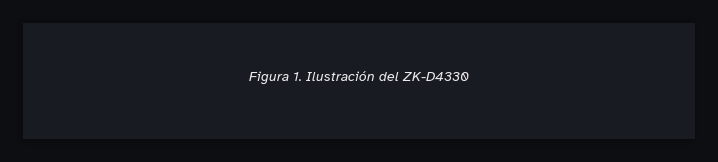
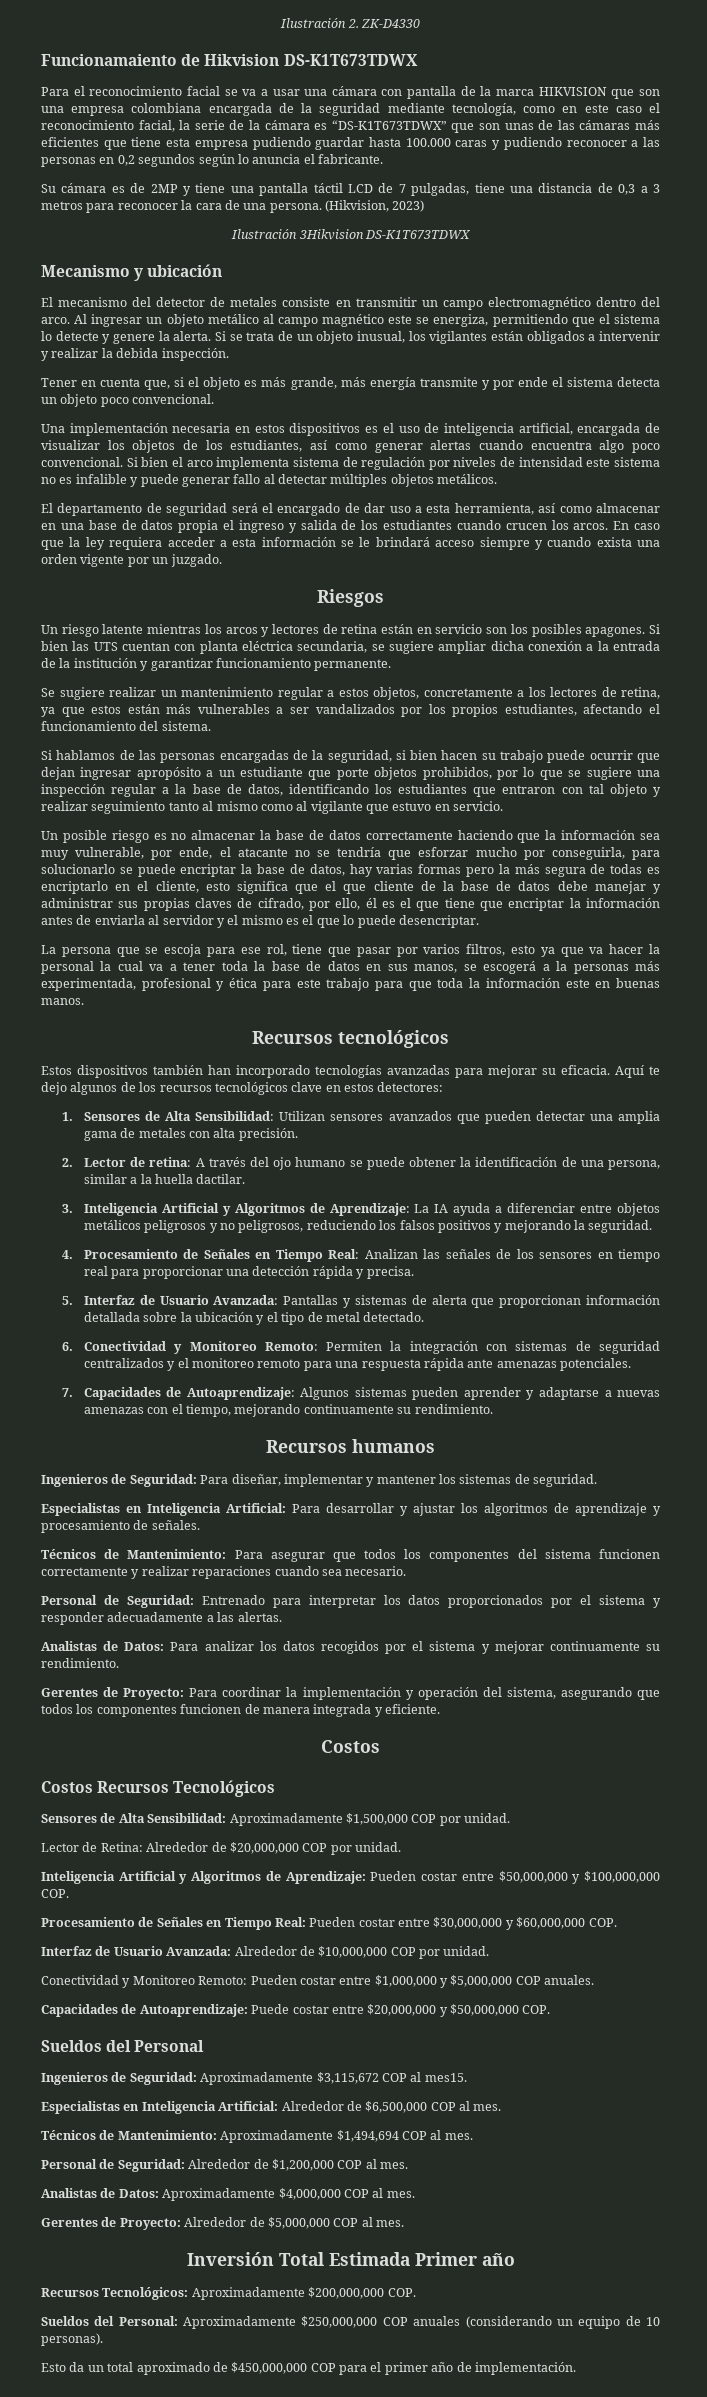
- Figura 1. Ilustración del ZK-D4330
+ Ilustración 2. ZK-D4330
+ Funcionamaiento de Hikvision DS-K1T673TDWX
+ Para el reconocimiento facial se va a usar una cámara con pantalla de la marca HIKVISION que son una empresa colombiana encargada de la seguridad mediante tecnología, como en este caso el reconocimiento facial, la serie de la cámara es “DS-K1T673TDWX” que son unas de las cámaras más eficientes que tiene esta empresa pudiendo guardar hasta 100.000 caras y pudiendo reconocer a las personas en 0,2 segundos según lo anuncia el fabricante.
+ Su cámara es de 2MP y tiene una pantalla táctil LCD de 7 pulgadas, tiene una distancia de 0,3 a 3 metros para reconocer la cara de una persona. (Hikvision, 2023)
+ Ilustración 3Hikvision DS-K1T673TDWX
+ Mecanismo y ubicación
+ El mecanismo del detector de metales consiste en transmitir un campo electromagnético dentro del arco. Al ingresar un objeto metálico al campo magnético este se energiza, permitiendo que el sistema lo detecte y genere la alerta. Si se trata de un objeto inusual, los vigilantes están obligados a intervenir y realizar la debida inspección.
+ Tener en cuenta que, si el objeto es más grande, más energía transmite y por ende el sistema detecta un objeto poco convencional.
+ Una implementación necesaria en estos dispositivos es el uso de inteligencia artificial, encargada de visualizar los objetos de los estudiantes, así como generar alertas cuando encuentra algo poco convencional. Si bien el arco implementa sistema de regulación por niveles de intensidad este sistema no es infalible y puede generar fallo al detectar múltiples objetos metálicos.
+ El departamento de seguridad será el encargado de dar uso a esta herramienta, así como almacenar en una base de datos propia el ingreso y salida de los estudiantes cuando crucen los arcos. En caso que la ley requiera acceder a esta información se le brindará acceso siempre y cuando exista una orden vigente por un juzgado.
+ Riesgos
+ Un riesgo latente mientras los arcos y lectores de retina están en servicio son los posibles apagones. Si bien las UTS cuentan con planta eléctrica secundaria, se sugiere ampliar dicha conexión a la entrada de la institución y garantizar funcionamiento permanente.
+ Se sugiere realizar un mantenimiento regular a estos objetos, concretamente a los lectores de retina, ya que estos están más vulnerables a ser vandalizados por los propios estudiantes, afectando el funcionamiento del sistema.
+ Si hablamos de las personas encargadas de la seguridad, si bien hacen su trabajo puede ocurrir que dejan ingresar apropósito a un estudiante que porte objetos prohibidos, por lo que se sugiere una inspección regular a la base de datos, identificando los estudiantes que entraron con tal objeto y realizar seguimiento tanto al mismo como al vigilante que estuvo en servicio.
+ Un posible riesgo es no almacenar la base de datos correctamente haciendo que la información sea muy vulnerable, por ende, el atacante no se tendría que esforzar mucho por conseguirla, para solucionarlo se puede encriptar la base de datos, hay varias formas pero la más segura de todas es encriptarlo en el cliente, esto significa que el que cliente de la base de datos debe manejar y administrar sus propias claves de cifrado, por ello, él es el que tiene que encriptar la información antes de enviarla al servidor y el mismo es el que lo puede desencriptar.
+ La persona que se escoja para ese rol, tiene que pasar por varios filtros, esto ya que va hacer la personal la cual va a tener toda la base de datos en sus manos, se escogerá a la personas más experimentada, profesional y ética para este trabajo para que toda la información este en buenas manos.
+ Recursos tecnológicos
+ Estos dispositivos también han incorporado tecnologías avanzadas para mejorar su eficacia. Aquí te dejo algunos de los recursos tecnológicos clave en estos detectores:
+ 1. Sensores de Alta Sensibilidad: Utilizan sensores avanzados que pueden detectar una amplia gama de metales con alta precisión.
+ 2. Lector de retina: A través del ojo humano se puede obtener la identificación de una persona, similar a la huella dactilar.
+ 3. Inteligencia Artificial y Algoritmos de Aprendizaje: La IA ayuda a diferenciar entre objetos metálicos peligrosos y no peligrosos, reduciendo los falsos positivos y mejorando la seguridad.
+ 4. Procesamiento de Señales en Tiempo Real: Analizan las señales de los sensores en tiempo real para proporcionar una detección rápida y precisa.
+ 5. Interfaz de Usuario Avanzada: Pantallas y sistemas de alerta que proporcionan información detallada sobre la ubicación y el tipo de metal detectado.
+ 6. Conectividad y Monitoreo Remoto: Permiten la integración con sistemas de seguridad centralizados y el monitoreo remoto para una respuesta rápida ante amenazas potenciales.
+ 7. Capacidades de Autoaprendizaje: Algunos sistemas pueden aprender y adaptarse a nuevas amenazas con el tiempo, mejorando continuamente su rendimiento.
+ Recursos humanos
+ Ingenieros de Seguridad: Para diseñar, implementar y mantener los sistemas de seguridad.
+ Especialistas en Inteligencia Artificial: Para desarrollar y ajustar los algoritmos de aprendizaje y procesamiento de señales.
+ Técnicos de Mantenimiento: Para asegurar que todos los componentes del sistema funcionen correctamente y realizar reparaciones cuando sea necesario.
+ Personal de Seguridad: Entrenado para interpretar los datos proporcionados por el sistema y responder adecuadamente a las alertas.
+ Analistas de Datos: Para analizar los datos recogidos por el sistema y mejorar continuamente su rendimiento.
+ Gerentes de Proyecto: Para coordinar la implementación y operación del sistema, asegurando que todos los componentes funcionen de manera integrada y eficiente.
+ Costos
+ Costos Recursos Tecnológicos
+ Sensores de Alta Sensibilidad: Aproximadamente $1,500,000 COP por unidad.
+ Lector de Retina: Alrededor de $20,000,000 COP por unidad.
+ Inteligencia Artificial y Algoritmos de Aprendizaje: Pueden costar entre $50,000,000 y $100,000,000 COP.
+ Procesamiento de Señales en Tiempo Real: Pueden costar entre $30,000,000 y $60,000,000 COP.
+ Interfaz de Usuario Avanzada: Alrededor de $10,000,000 COP por unidad.
+ Conectividad y Monitoreo Remoto: Pueden costar entre $1,000,000 y $5,000,000 COP anuales.
+ Capacidades de Autoaprendizaje: Puede costar entre $20,000,000 y $50,000,000 COP.
+ Sueldos del Personal
+ Ingenieros de Seguridad: Aproximadamente $3,115,672 COP al mes15.
+ Especialistas en Inteligencia Artificial: Alrededor de $6,500,000 COP al mes.
+ Técnicos de Mantenimiento: Aproximadamente $1,494,694 COP al mes.
+ Personal de Seguridad: Alrededor de $1,200,000 COP al mes.
+ Analistas de Datos: Aproximadamente $4,000,000 COP al mes.
+ Gerentes de Proyecto: Alrededor de $5,000,000 COP al mes.
+ Inversión Total Estimada Primer año
+ Recursos Tecnológicos: Aproximadamente $200,000,000 COP.
+ Sueldos del Personal: Aproximadamente $250,000,000 COP anuales (considerando un equipo de 10 personas).
+ Esto da un total aproximado de $450,000,000 COP para el primer año de implementación.

